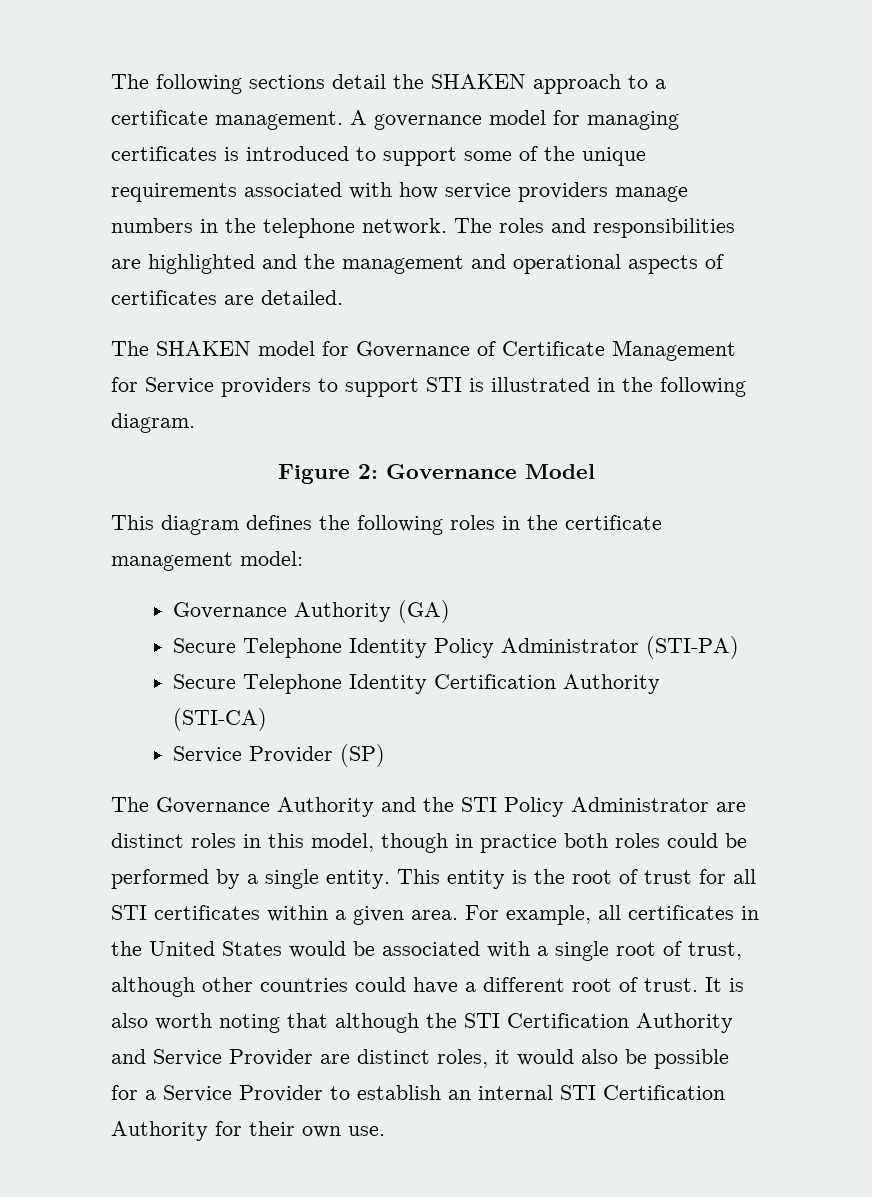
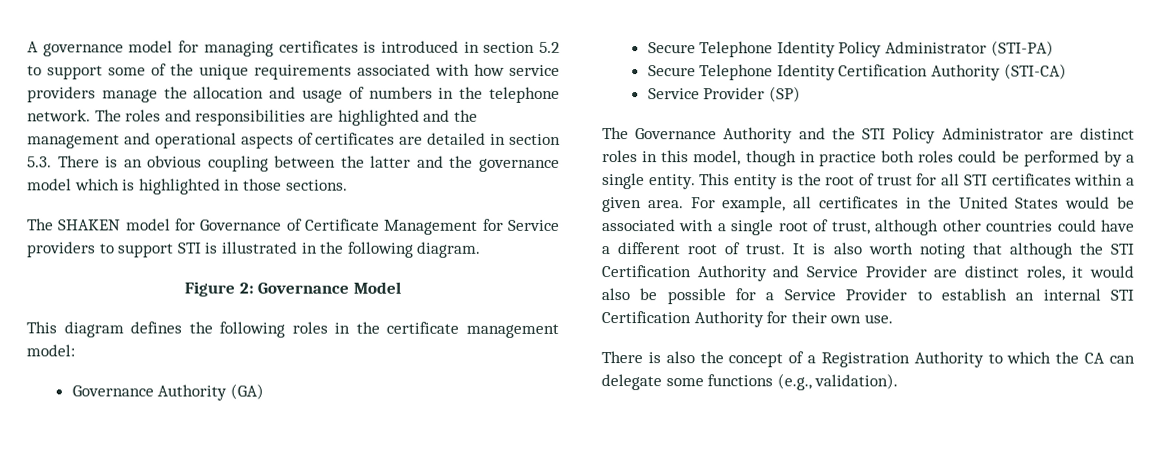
- The following sections detail the SHAKEN approach to a certificate management. A governance model for managing certificates is introduced to support some of the unique requirements associated with how service providers manage numbers in the telephone network.
+ A governance model for managing certificates is introduced in section 5.2 to support some of the unique requirements associated with how service providers manage the allocation and usage of numbers in the telephone network.
- The roles and responsibilities are highlighted and the management and operational aspects of certificates are detailed.
+ The roles and responsibilities are highlighted and the management and operational aspects of certificates are detailed in section 5.3. There is an obvious coupling between the latter and the governance model which is highlighted in those sections.
+ There is also the concept of a Registration Authority to which the CA can delegate some functions (e.g., validation).

